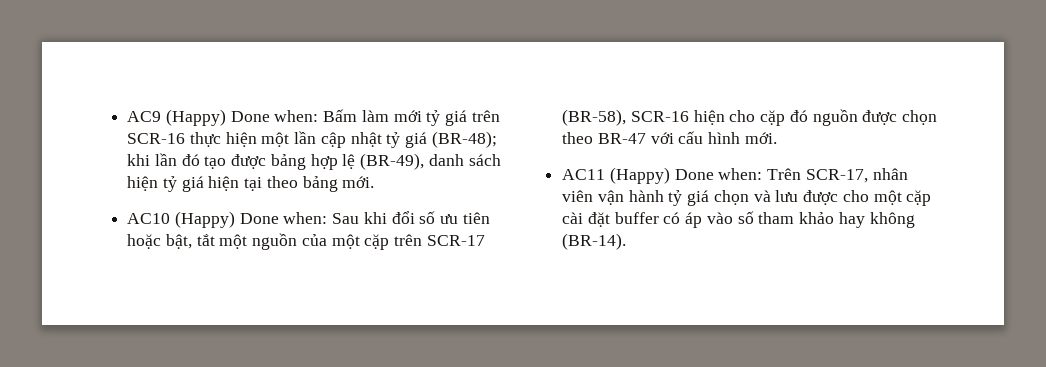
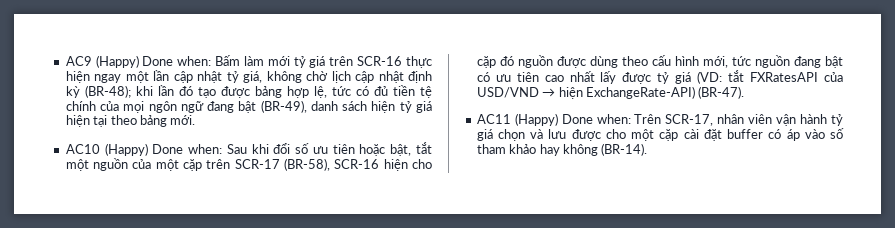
- AC9 (Happy) Done when: Bấm làm mới tỷ giá trên SCR-16 thực hiện một lần cập nhật tỷ giá (BR-48); khi lần đó tạo được bảng hợp lệ (BR-49), danh sách hiện tỷ giá hiện tại theo bảng mới.
+ AC9 (Happy) Done when: Bấm làm mới tỷ giá trên SCR-16 thực hiện ngay một lần cập nhật tỷ giá, không chờ lịch cập nhật định kỳ (BR-48); khi lần đó tạo được bảng hợp lệ, tức có đủ tiền tệ chính của mọi ngôn ngữ đang bật (BR-49), danh sách hiện tỷ giá hiện tại theo bảng mới.
- AC10 (Happy) Done when: Sau khi đổi số ưu tiên hoặc bật, tắt một nguồn của một cặp trên SCR-17 (BR-58), SCR-16 hiện cho cặp đó nguồn được chọn theo BR-47 với cấu hình mới.
+ AC10 (Happy) Done when: Sau khi đổi số ưu tiên hoặc bật, tắt một nguồn của một cặp trên SCR-17 (BR-58), SCR-16 hiện cho cặp đó nguồn được dùng theo cấu hình mới, tức nguồn đang bật có ưu tiên cao nhất lấy được tỷ giá (VD: tắt FXRatesAPI của USD/VND → hiện ExchangeRate-API) (BR-47).

